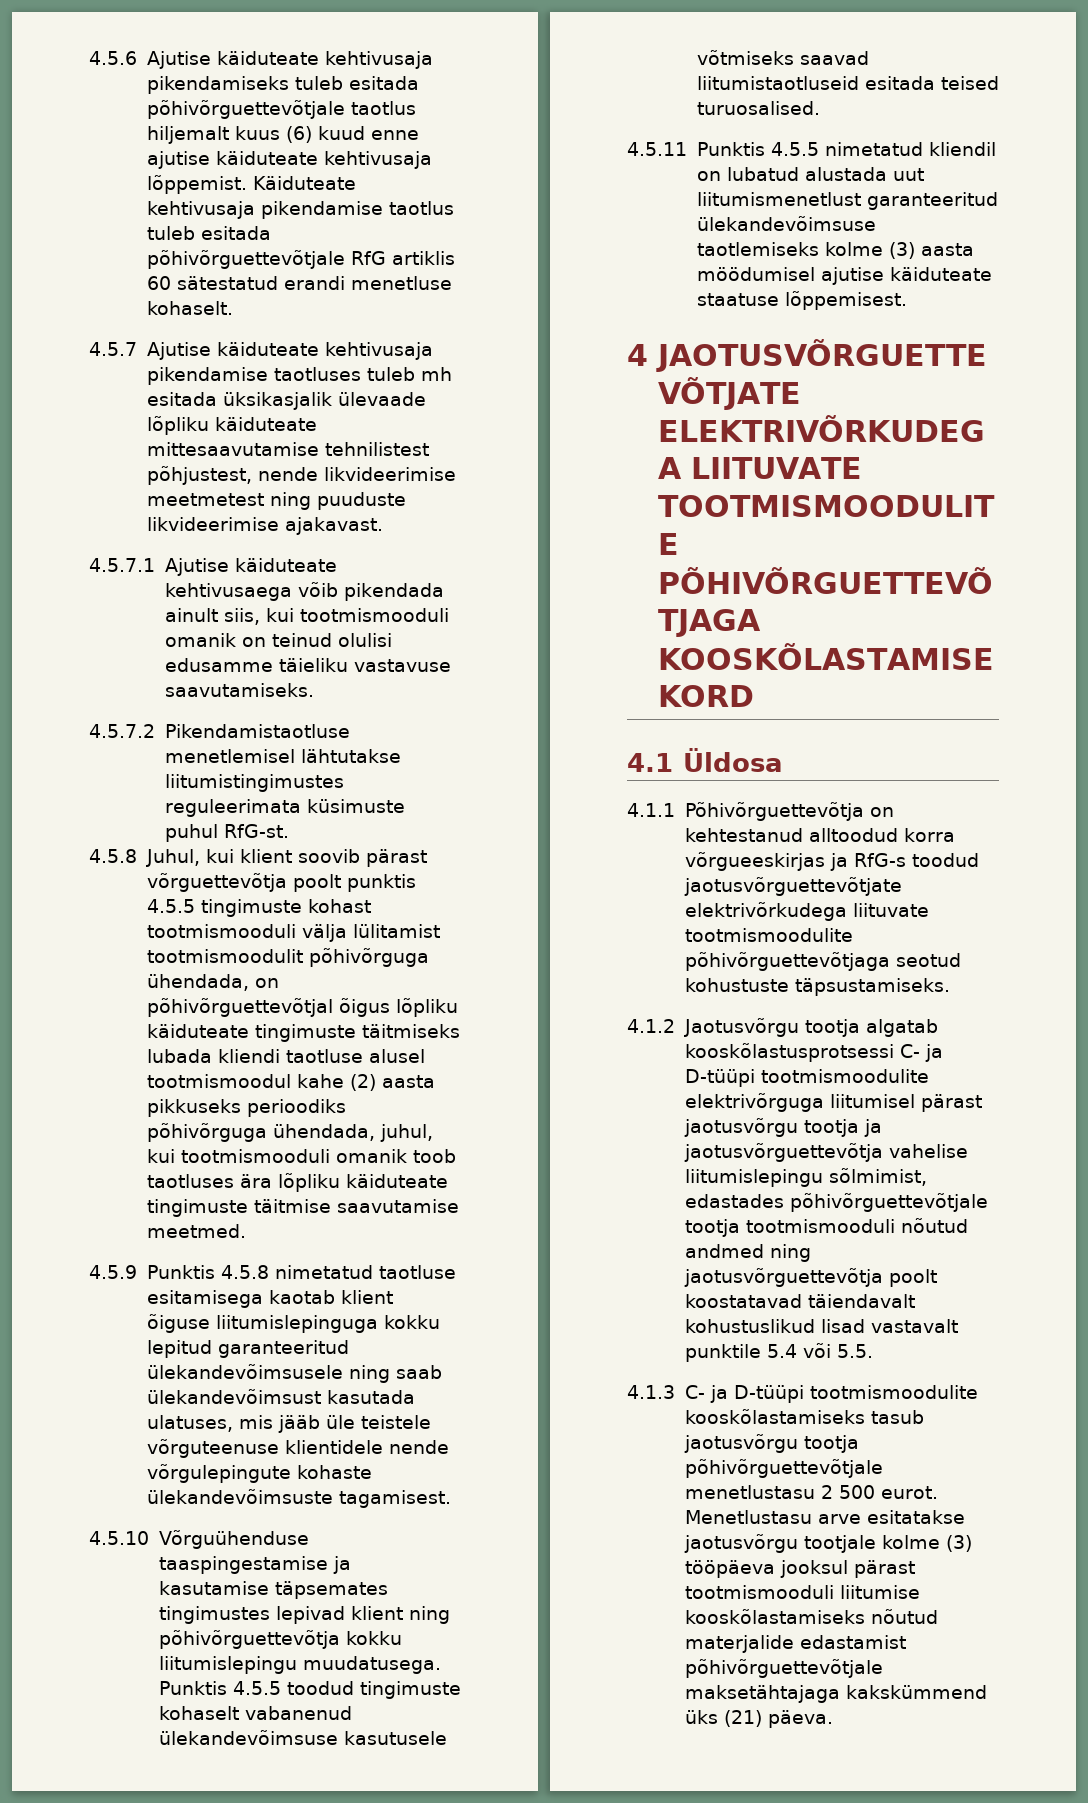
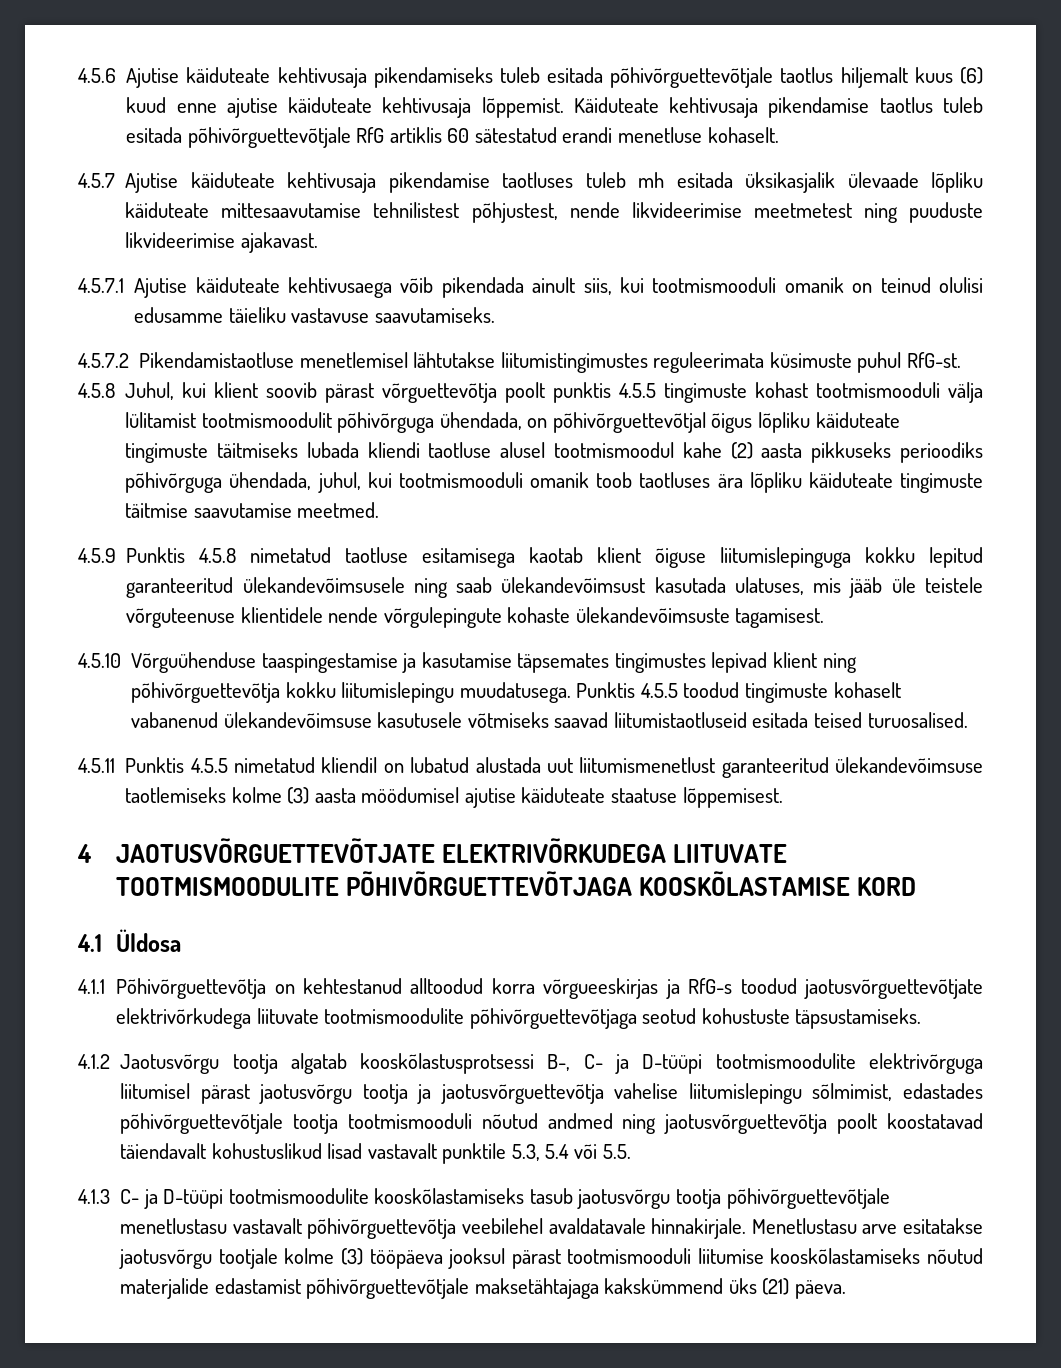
- 4.1.2 Jaotusvõrgu tootja algatab kooskõlastusprotsessi C- ja D-tüüpi tootmismoodulite elektrivõrguga liitumisel pärast jaotusvõrgu tootja ja jaotusvõrguettevõtja vahelise liitumislepingu sõlmimist, edastades põhivõrguettevõtjale tootja tootmismooduli nõutud andmed ning jaotusvõrguettevõtja poolt koostatavad täiendavalt kohustuslikud lisad vastavalt punktile 5.4 või 5.5.
+ 4.1.2 Jaotusvõrgu tootja algatab kooskõlastusprotsessi B-, C- ja D-tüüpi tootmismoodulite elektrivõrguga liitumisel pärast jaotusvõrgu tootja ja jaotusvõrguettevõtja vahelise liitumislepingu sõlmimist, edastades põhivõrguettevõtjale tootja tootmismooduli nõutud andmed ning jaotusvõrguettevõtja poolt koostatavad täiendavalt kohustuslikud lisad vastavalt punktile 5.3, 5.4 või 5.5.
- 4.1.3 C- ja D-tüüpi tootmismoodulite kooskõlastamiseks tasub jaotusvõrgu tootja põhivõrguettevõtjale menetlustasu 2 500 eurot.
+ 4.1.3 C- ja D-tüüpi tootmismoodulite kooskõlastamiseks tasub jaotusvõrgu tootja põhivõrguettevõtjale menetlustasu vastavalt põhivõrguettevõtja veebilehel avaldatavale hinnakirjale.

